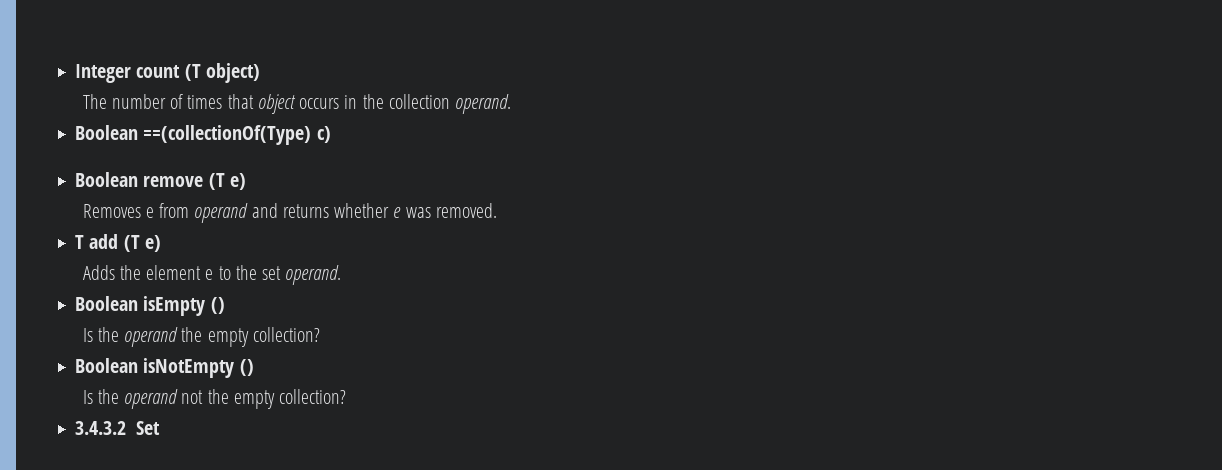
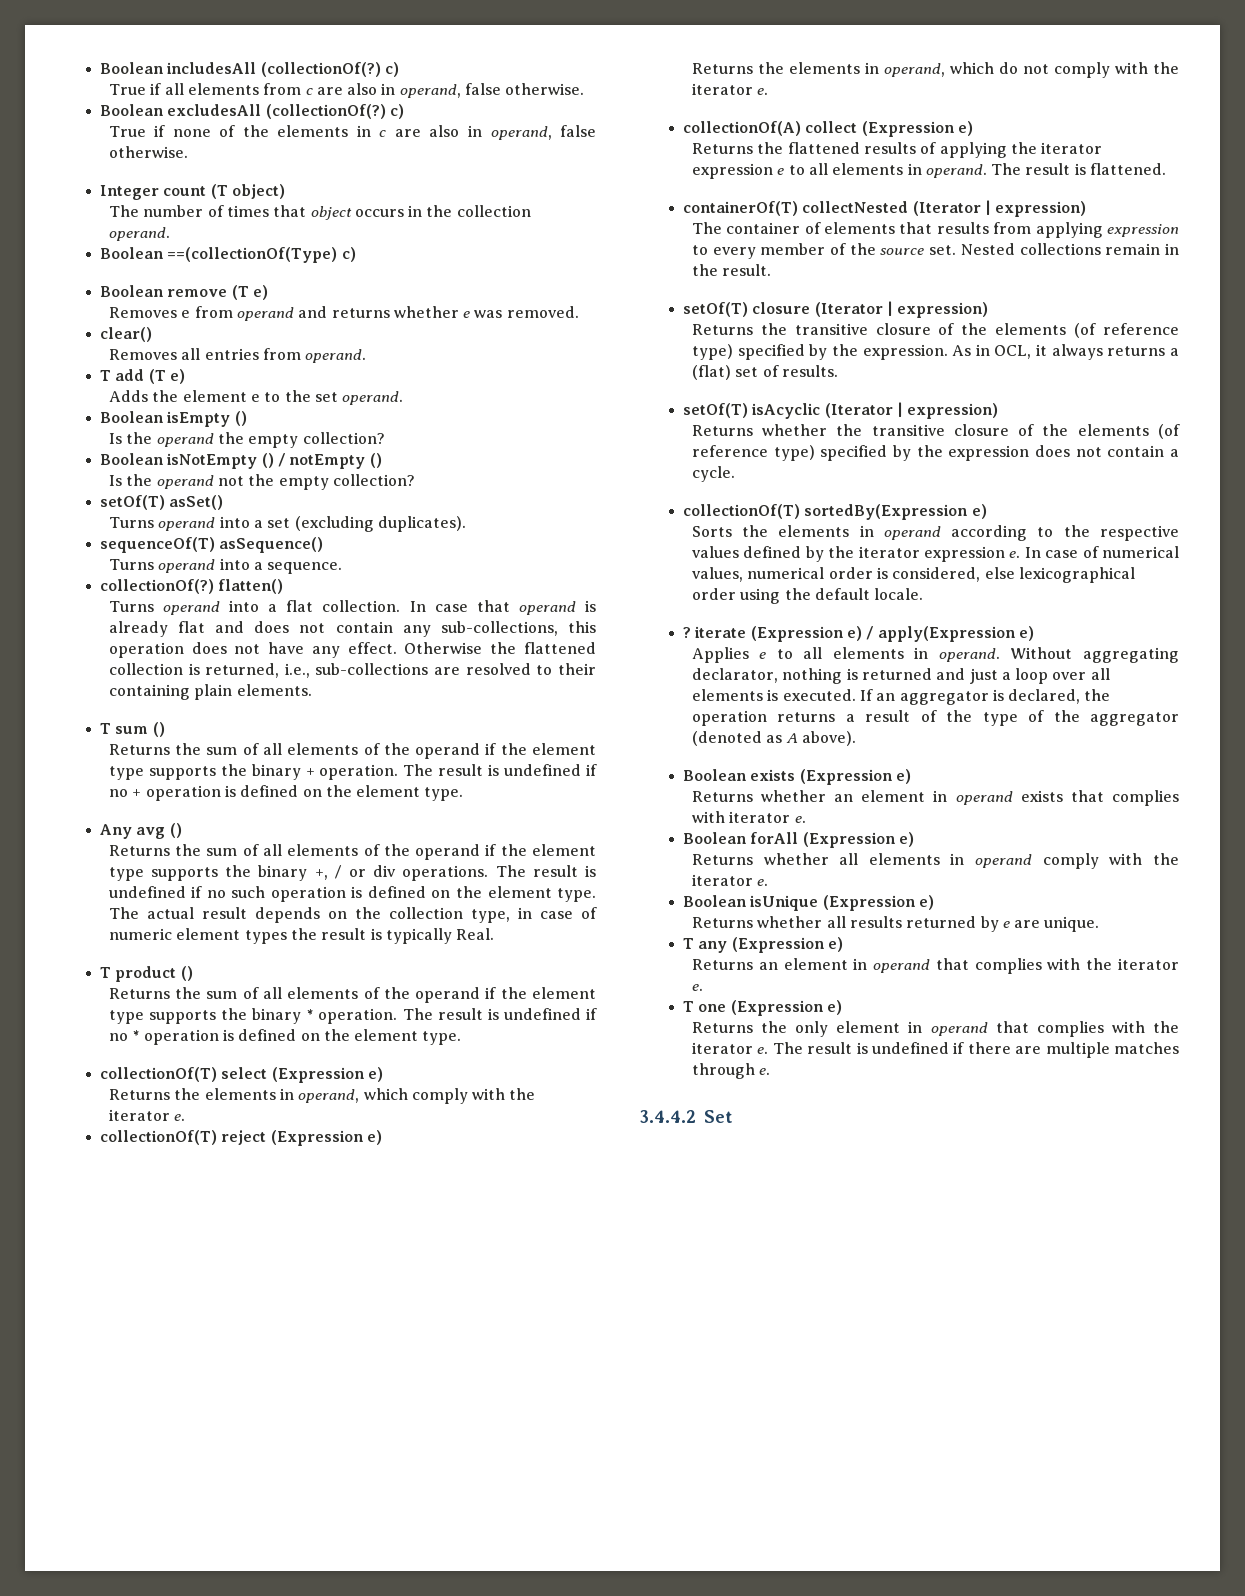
+ Boolean includesAll (collectionOf(?) c)
+ True if all elements from c are also in operand, false otherwise.
+ Boolean excludesAll (collectionOf(?) c)
+ True if none of the elements in c are also in operand, false otherwise.
+ clear()
+ Removes all entries from operand.
- Boolean isNotEmpty ()
+ Boolean isNotEmpty () / notEmpty ()
- 3.4.3.2 Set
+ setOf(T) asSet()
+ Turns operand into a set (excluding duplicates).
+ sequenceOf(T) asSequence()
+ Turns operand into a sequence.
+ collectionOf(?) flatten()
+ Turns operand into a flat collection. In case that operand is already flat and does not contain any sub-collections, this operation does not have any effect. Otherwise the flattened collection is returned, i.e., sub-collections are resolved to their containing plain elements.
+ T sum ()
+ Returns the sum of all elements of the operand if the element type supports the binary + operation. The result is undefined if no + operation is defined on the element type.
+ Any avg ()
+ Returns the sum of all elements of the operand if the element type supports the binary +, / or div operations. The result is undefined if no such operation is defined on the element type. The actual result depends on the collection type, in case of numeric element types the result is typically Real.
+ T product ()
+ Returns the sum of all elements of the operand if the element type supports the binary * operation. The result is undefined if no * operation is defined on the element type.
+ collectionOf(T) select (Expression e)
+ Returns the elements in operand, which comply with the iterator e.
+ collectionOf(T) reject (Expression e)
+ Returns the elements in operand, which do not comply with the iterator e.
+ collectionOf(A) collect (Expression e)
+ Returns the flattened results of applying the iterator expression e to all elements in operand. The result is flattened.
+ containerOf(T) collectNested (Iterator | expression)
+ The container of elements that results from applying expression to every member of the source set. Nested collections remain in the result.
+ setOf(T) closure (Iterator | expression)
+ Returns the transitive closure of the elements (of reference type) specified by the expression. As in OCL, it always returns a (flat) set of results.
+ setOf(T) isAcyclic (Iterator | expression)
+ Returns whether the transitive closure of the elements (of reference type) specified by the expression does not contain a cycle.
+ collectionOf(T) sortedBy(Expression e)
+ Sorts the elements in operand according to the respective values defined by the iterator expression e. In case of numerical values, numerical order is considered, else lexicographical order using the default locale.
+ ? iterate (Expression e) / apply(Expression e)
+ Applies e to all elements in operand. Without aggregating declarator, nothing is returned and just a loop over all elements is executed. If an aggregator is declared, the operation returns a result of the type of the aggregator (denoted as A above).
+ Boolean exists (Expression e)
+ Returns whether an element in operand exists that complies with iterator e.
+ Boolean forAll (Expression e)
+ Returns whether all elements in operand comply with the iterator e.
+ Boolean isUnique (Expression e)
+ Returns whether all results returned by e are unique.
+ T any (Expression e)
+ Returns an element in operand that complies with the iterator e.
+ T one (Expression e)
+ Returns the only element in operand that complies with the iterator e. The result is undefined if there are multiple matches through e.
+ 3.4.4.2 Set

